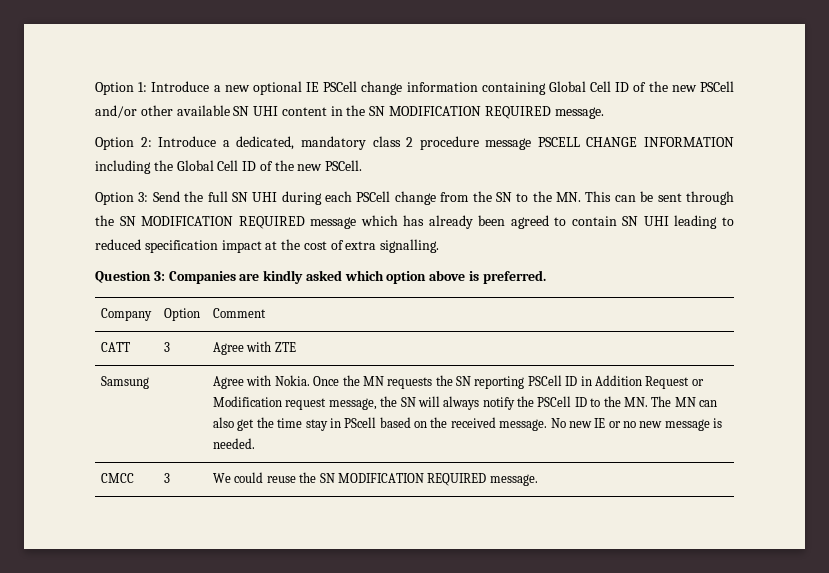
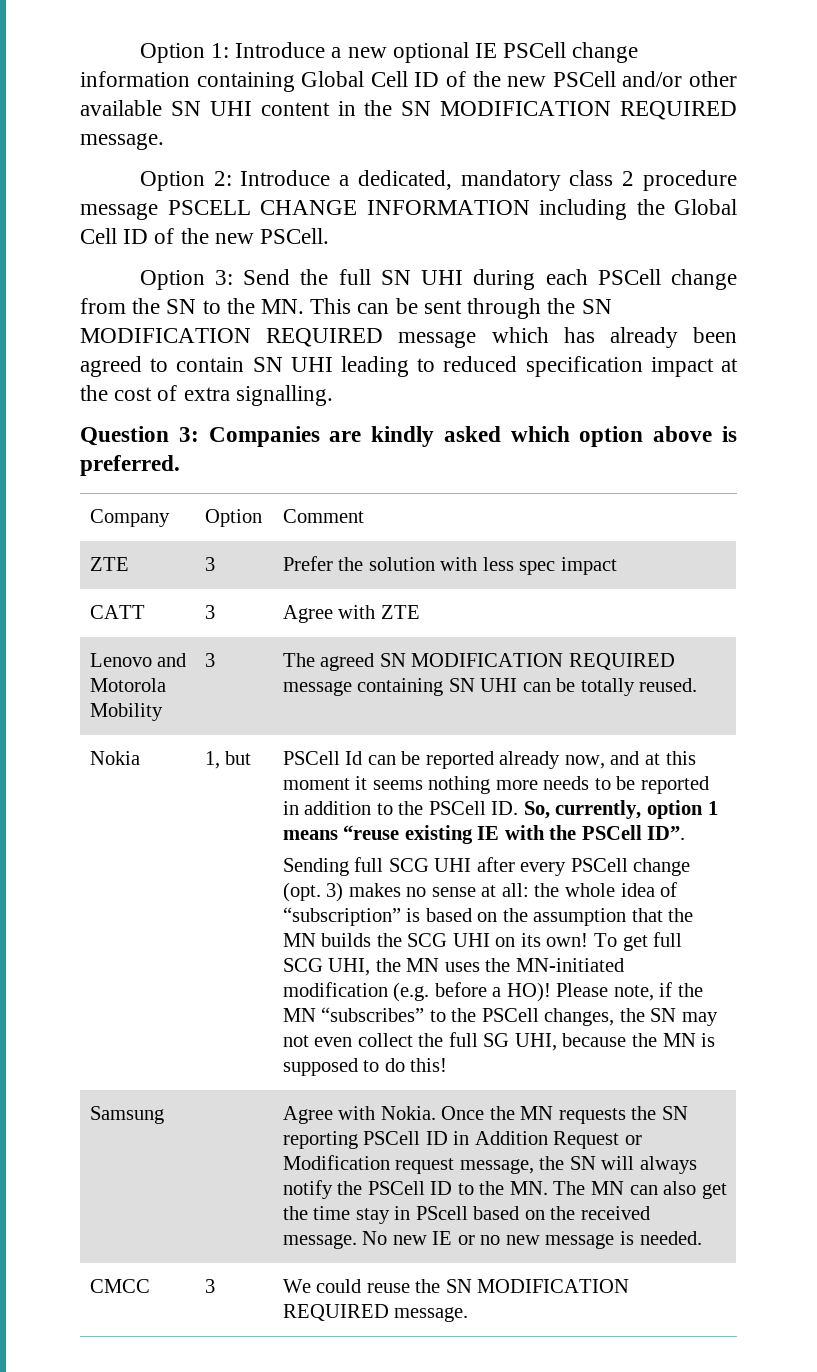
+ ZTE | 3 | Prefer the solution with less spec impact
+ Lenovo and Motorola Mobility | 3 | The agreed SN MODIFICATION REQUIRED message containing SN UHI can be totally reused.
+ Nokia | 1, but | PSCell Id can be reported already now, and at this moment it seems nothing more needs to be reported in addition to the PSCell ID. So, currently, option 1 means “reuse existing IE with the PSCell ID”.
+ Sending full SCG UHI after every PSCell change (opt. 3) makes no sense at all: the whole idea of “subscription” is based on the assumption that the MN builds the SCG UHI on its own! To get full SCG UHI, the MN uses the MN-initiated modification (e.g. before a HO)! Please note, if the MN “subscribes” to the PSCell changes, the SN may not even collect the full SG UHI, because the MN is supposed to do this!

